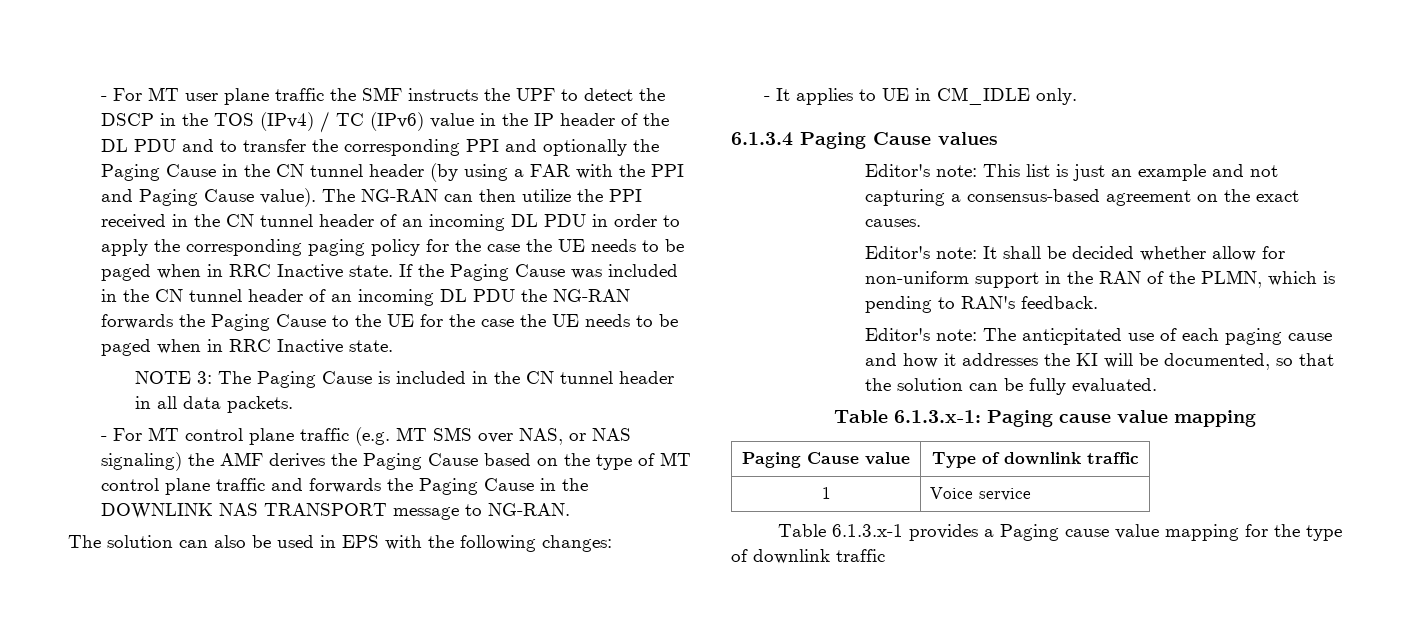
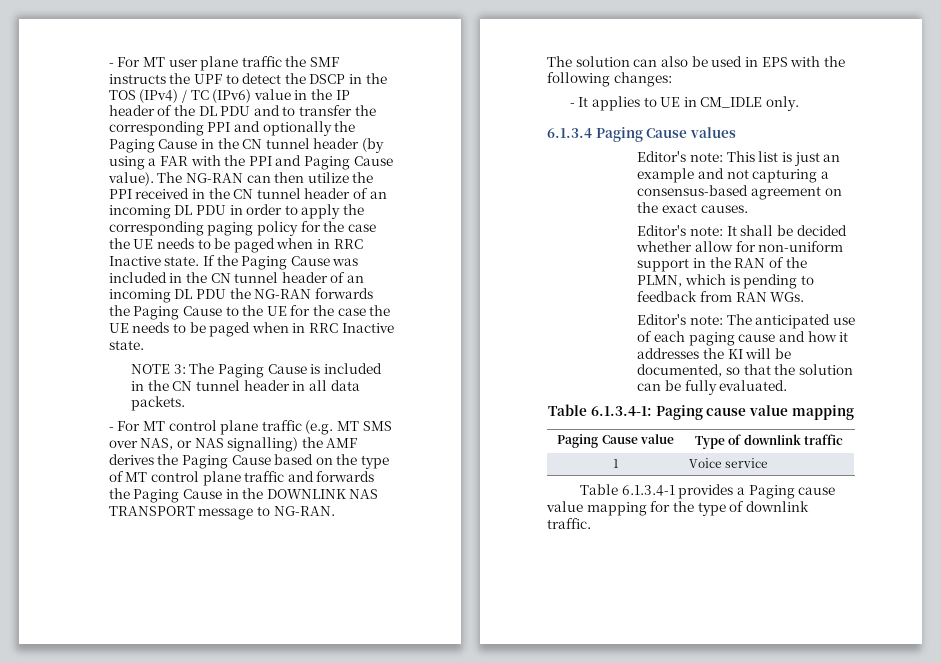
- - For MT control plane traffic (e.g. MT SMS over NAS, or NAS signaling) the AMF derives the Paging Cause based on the type of MT control plane traffic and forwards the Paging Cause in the DOWNLINK NAS TRANSPORT message to NG-RAN.
+ - For MT control plane traffic (e.g. MT SMS over NAS, or NAS signalling) the AMF derives the Paging Cause based on the type of MT control plane traffic and forwards the Paging Cause in the DOWNLINK NAS TRANSPORT message to NG-RAN.
- Editor's note: It shall be decided whether allow for non-uniform support in the RAN of the PLMN, which is pending to RAN's feedback.
+ Editor's note: It shall be decided whether allow for non-uniform support in the RAN of the PLMN, which is pending to feedback from RAN WGs.
- Editor's note: The anticpitated use of each paging cause and how it addresses the KI will be documented, so that the solution can be fully evaluated.
+ Editor's note: The anticipated use of each paging cause and how it addresses the KI will be documented, so that the solution can be fully evaluated.
- Table 6.1.3.x-1: Paging cause value mapping
+ Table 6.1.3.4-1: Paging cause value mapping
- Table 6.1.3.x-1 provides a Paging cause value mapping for the type of downlink traffic
+ Table 6.1.3.4-1 provides a Paging cause value mapping for the type of downlink traffic.

